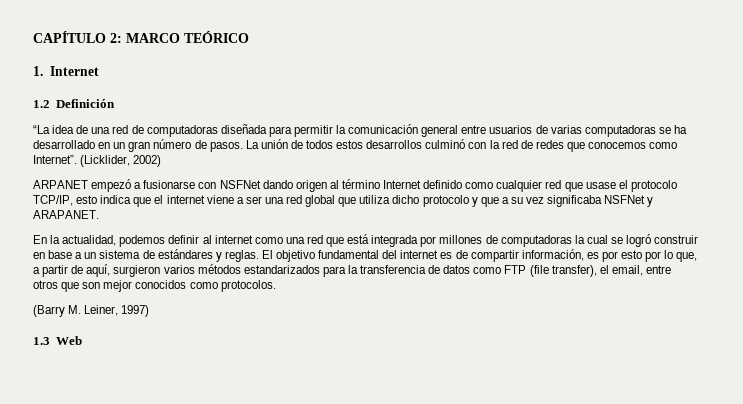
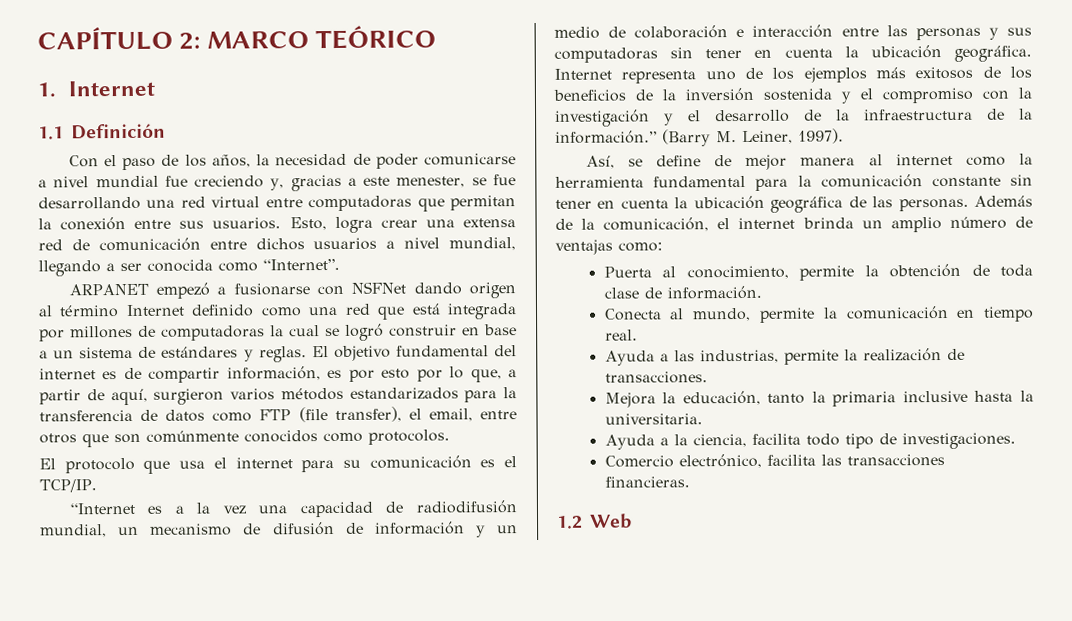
- 1.2 Definición
+ 1.1 Definición
- “La idea de una red de computadoras diseñada para permitir la comunicación general entre usuarios de varias computadoras se ha desarrollado en un gran número de pasos. La unión de todos estos desarrollos culminó con la red de redes que conocemos como Internet”. (Licklider, 2002)
+ Con el paso de los años, la necesidad de poder comunicarse a nivel mundial fue creciendo y, gracias a este menester, se fue desarrollando una red virtual entre computadoras que permitan la conexión entre sus usuarios. Esto, logra crear una extensa red de comunicación entre dichos usuarios a nivel mundial, llegando a ser conocida como “Internet”.
- ARPANET empezó a fusionarse con NSFNet dando origen al término Internet definido como cualquier red que usase el protocolo TCP/IP, esto indica que el internet viene a ser una red global que utiliza dicho protocolo y que a su vez significaba NSFNet y ARAPANET.
- En la actualidad, podemos definir al internet como una red que está integrada por millones de computadoras la cual se logró construir en base a un sistema de estándares y reglas.
+ ARPANET empezó a fusionarse con NSFNet dando origen al término Internet definido como una red que está integrada por millones de computadoras la cual se logró construir en base a un sistema de estándares y reglas.
- El objetivo fundamental del internet es de compartir información, es por esto por lo que, a partir de aquí, surgieron varios métodos estandarizados para la transferencia de datos como FTP (file transfer), el email, entre otros que son mejor conocidos como protocolos.
+ El objetivo fundamental del internet es de compartir información, es por esto por lo que, a partir de aquí, surgieron varios métodos estandarizados para la transferencia de datos como FTP (file transfer), el email, entre otros que son comúnmente conocidos como protocolos.
- (Barry M. Leiner, 1997)
- 1.3 Web
+ El protocolo que usa el internet para su comunicación es el TCP/IP.
+ “Internet es a la vez una capacidad de radiodifusión mundial, un mecanismo de difusión de información y un medio de colaboración e interacción entre las personas y sus computadoras sin tener en cuenta la ubicación geográfica. Internet representa uno de los ejemplos más exitosos de los beneficios de la inversión sostenida y el compromiso con la investigación y el desarrollo de la infraestructura de la información.” (Barry M. Leiner, 1997).
+ Así, se define de mejor manera al internet como la herramienta fundamental para la comunicación constante sin tener en cuenta la ubicación geográfica de las personas. Además de la comunicación, el internet brinda un amplio número de ventajas como:
+ Puerta al conocimiento, permite la obtención de toda clase de información.
+ Conecta al mundo, permite la comunicación en tiempo real.
+ Ayuda a las industrias, permite la realización de transacciones.
+ Mejora la educación, tanto la primaria inclusive hasta la universitaria.
+ Ayuda a la ciencia, facilita todo tipo de investigaciones.
+ Comercio electrónico, facilita las transacciones financieras.
+ 1.2 Web

